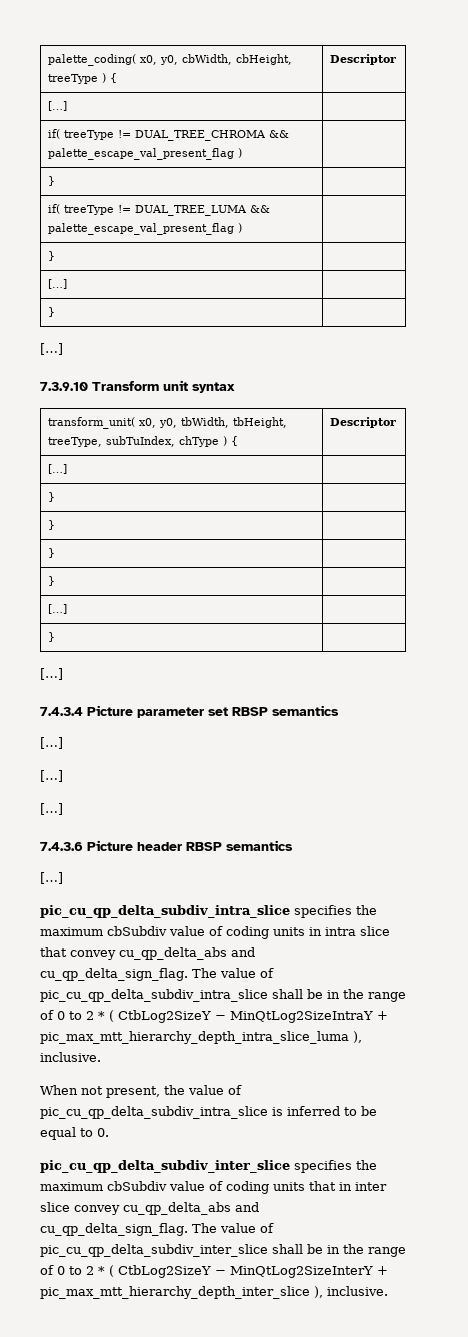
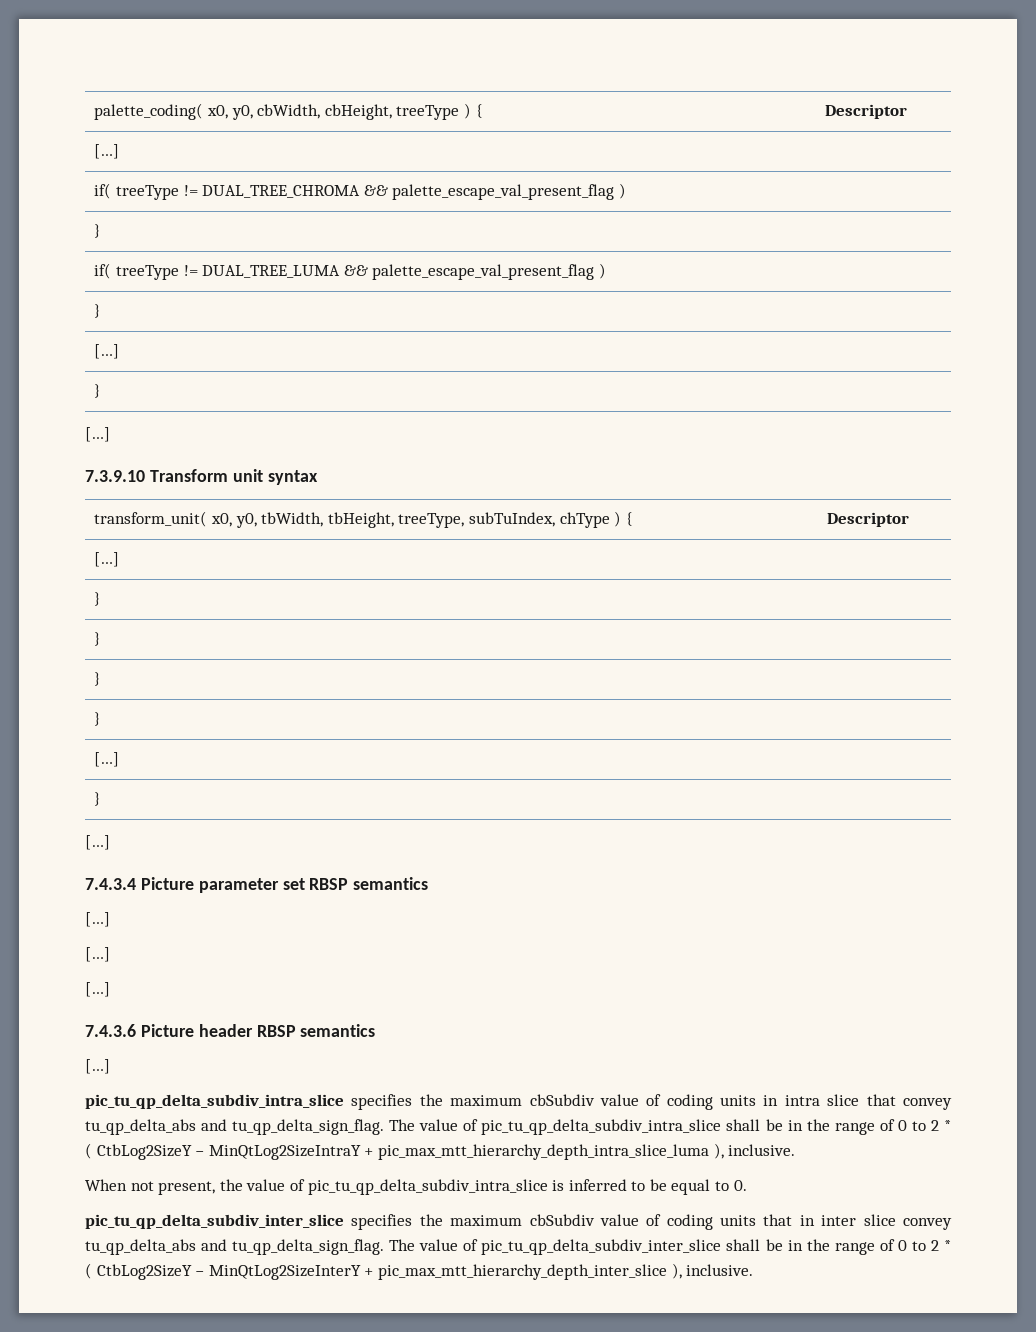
- pic_cu_qp_delta_subdiv_intra_slice specifies the maximum cbSubdiv value of coding units in intra slice that convey cu_qp_delta_abs and cu_qp_delta_sign_flag. The value of pic_cu_qp_delta_subdiv_intra_slice shall be in the range of 0 to 2 * ( CtbLog2SizeY − MinQtLog2SizeIntraY + pic_max_mtt_hierarchy_depth_intra_slice_luma ), inclusive.
+ pic_tu_qp_delta_subdiv_intra_slice specifies the maximum cbSubdiv value of coding units in intra slice that convey tu_qp_delta_abs and tu_qp_delta_sign_flag. The value of pic_tu_qp_delta_subdiv_intra_slice shall be in the range of 0 to 2 * ( CtbLog2SizeY − MinQtLog2SizeIntraY + pic_max_mtt_hierarchy_depth_intra_slice_luma ), inclusive.
- When not present, the value of pic_cu_qp_delta_subdiv_intra_slice is inferred to be equal to 0.
+ When not present, the value of pic_tu_qp_delta_subdiv_intra_slice is inferred to be equal to 0.
- pic_cu_qp_delta_subdiv_inter_slice specifies the maximum cbSubdiv value of coding units that in inter slice convey cu_qp_delta_abs and cu_qp_delta_sign_flag. The value of pic_cu_qp_delta_subdiv_inter_slice shall be in the range of 0 to 2 * ( CtbLog2SizeY − MinQtLog2SizeInterY + pic_max_mtt_hierarchy_depth_inter_slice ), inclusive.
+ pic_tu_qp_delta_subdiv_inter_slice specifies the maximum cbSubdiv value of coding units that in inter slice convey tu_qp_delta_abs and tu_qp_delta_sign_flag. The value of pic_tu_qp_delta_subdiv_inter_slice shall be in the range of 0 to 2 * ( CtbLog2SizeY − MinQtLog2SizeInterY + pic_max_mtt_hierarchy_depth_inter_slice ), inclusive.

